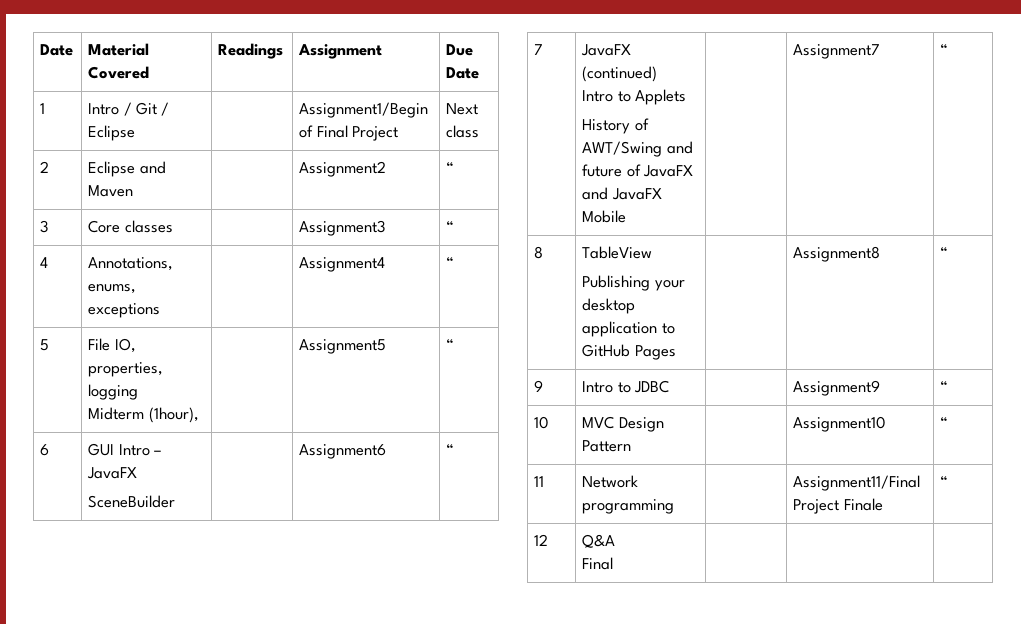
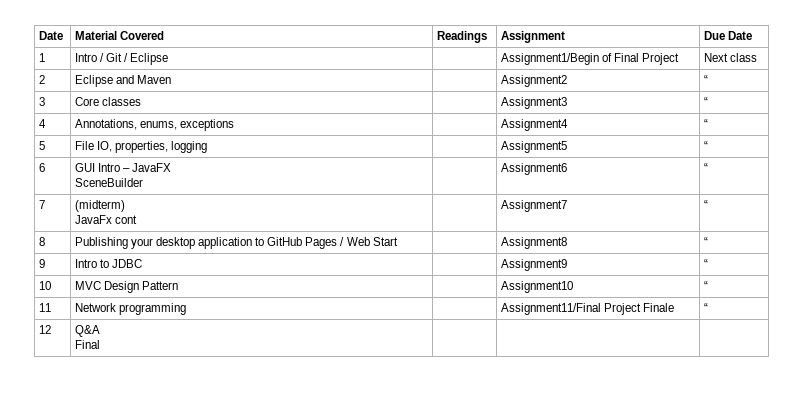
- 5 | File IO, properties, logging
- Midterm (1hour), | | Assignment5 | “
+ 5 | File IO, properties, logging | | Assignment5 | “
- 7 | JavaFX (continued)
- Intro to Applets
- History of AWT/Swing and future of JavaFX and JavaFX Mobile | | Assignment7 | “
+ 7 | (midterm)
+ JavaFx cont | | Assignment7 | “
- 8 | TableView
- Publishing your desktop application to GitHub Pages | | Assignment8 | “
+ 8 | Publishing your desktop application to GitHub Pages / Web Start | | Assignment8 | “

